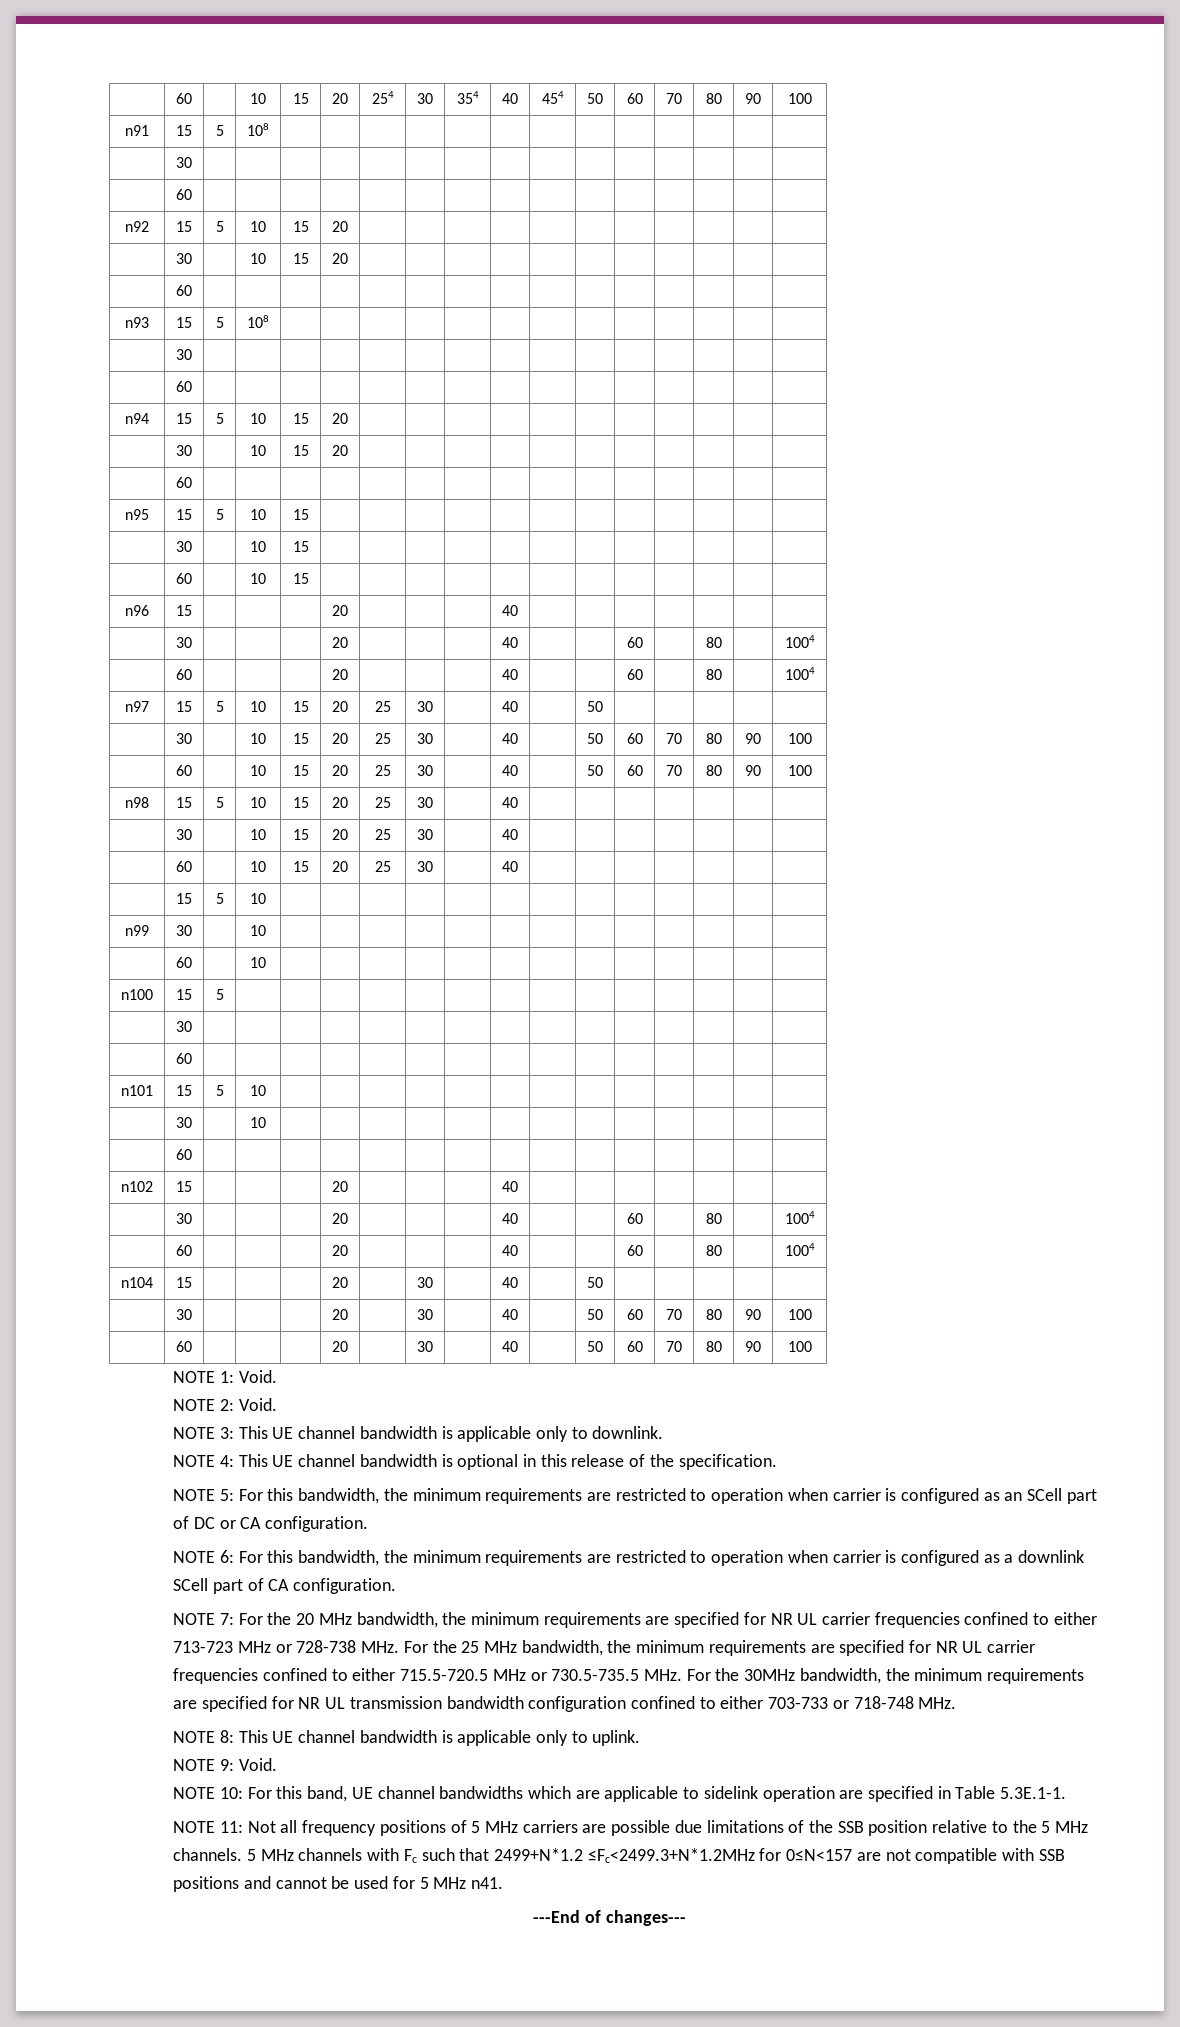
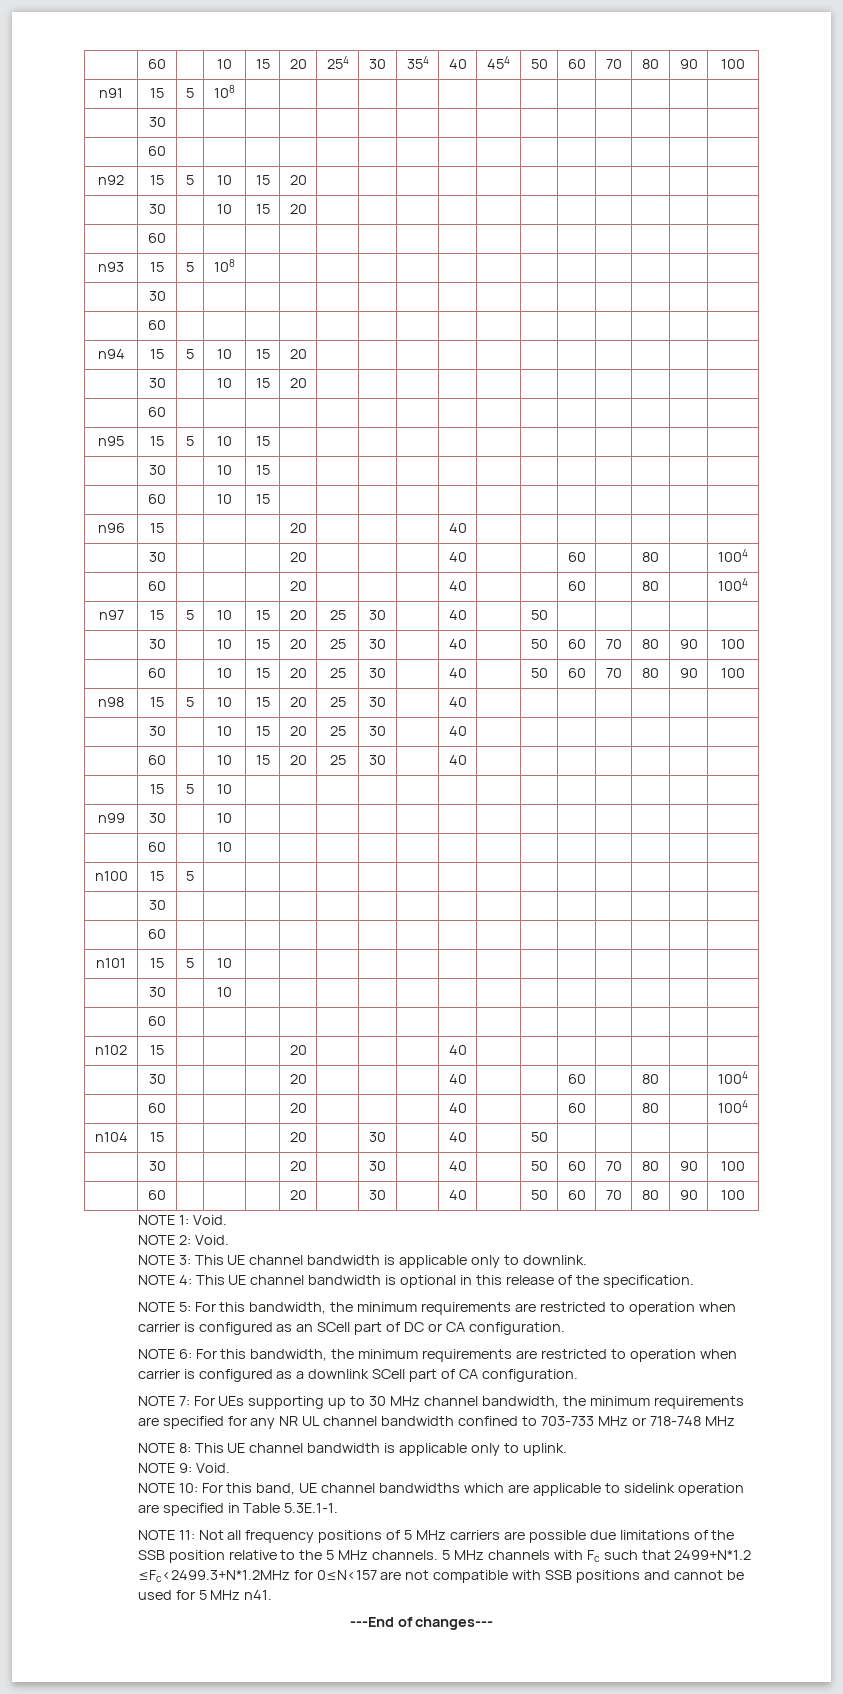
- NOTE 7: For the 20 MHz bandwidth, the minimum requirements are specified for NR UL carrier frequencies confined to either 713-723 MHz or 728-738 MHz. For the 25 MHz bandwidth, the minimum requirements are specified for NR UL carrier frequencies confined to either 715.5-720.5 MHz or 730.5-735.5 MHz. For the 30MHz bandwidth, the minimum requirements are specified for NR UL transmission bandwidth configuration confined to either 703-733 or 718-748 MHz.
+ NOTE 7: For UEs supporting up to 30 MHz channel bandwidth, the minimum requirements are specified for any NR UL channel bandwidth confined to 703-733 MHz or 718-748 MHz

